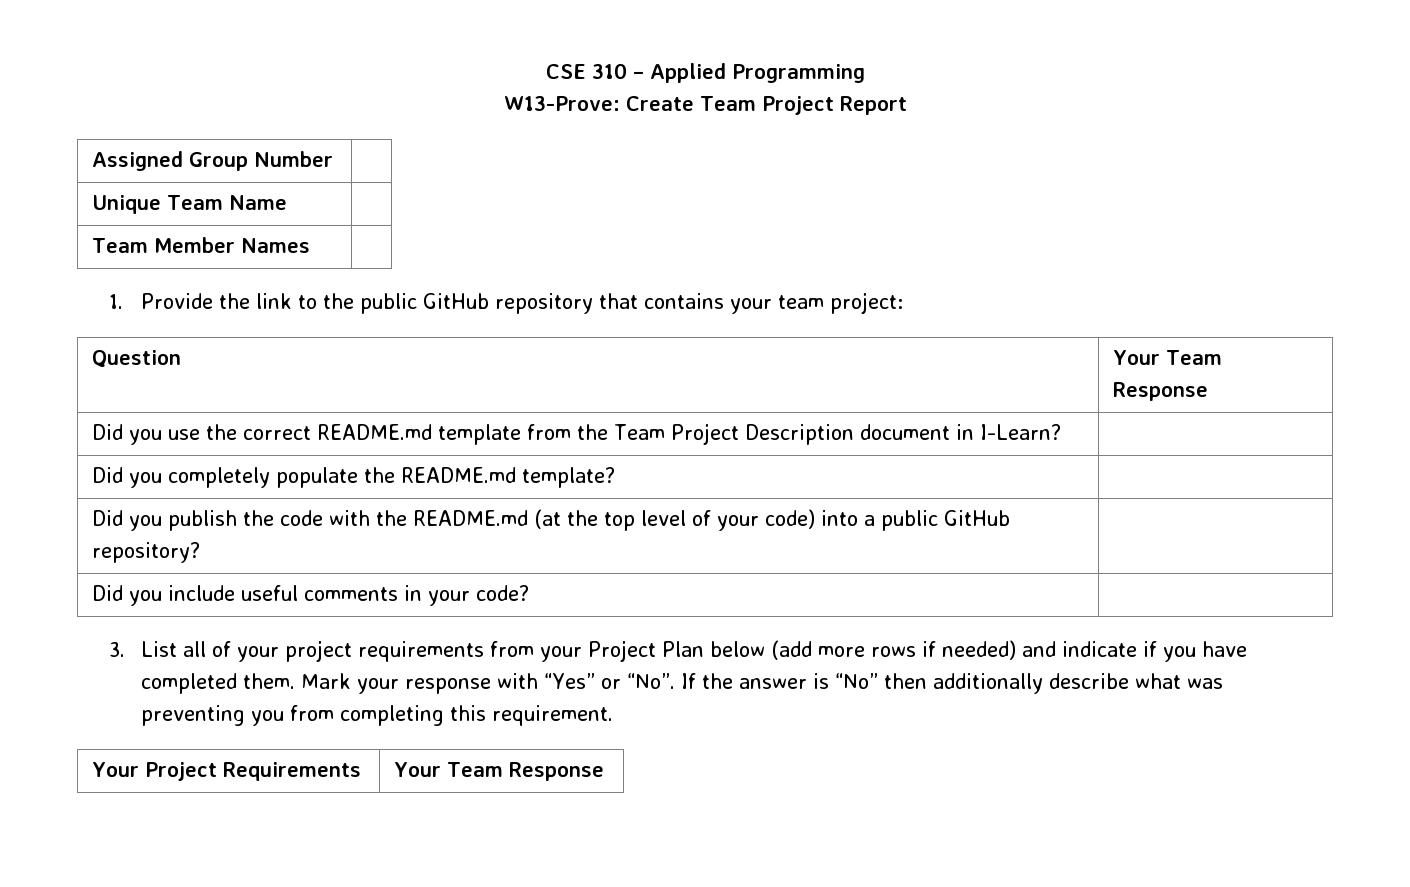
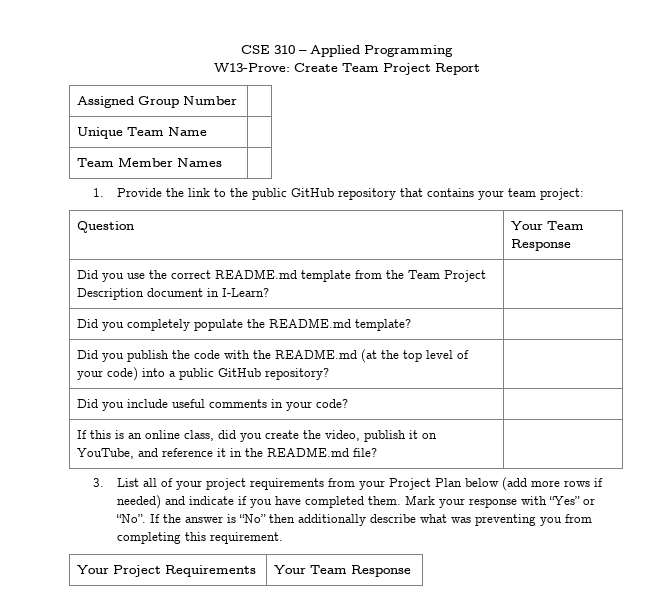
+ If this is an online class, did you create the video, publish it on YouTube, and reference it in the README.md file? |

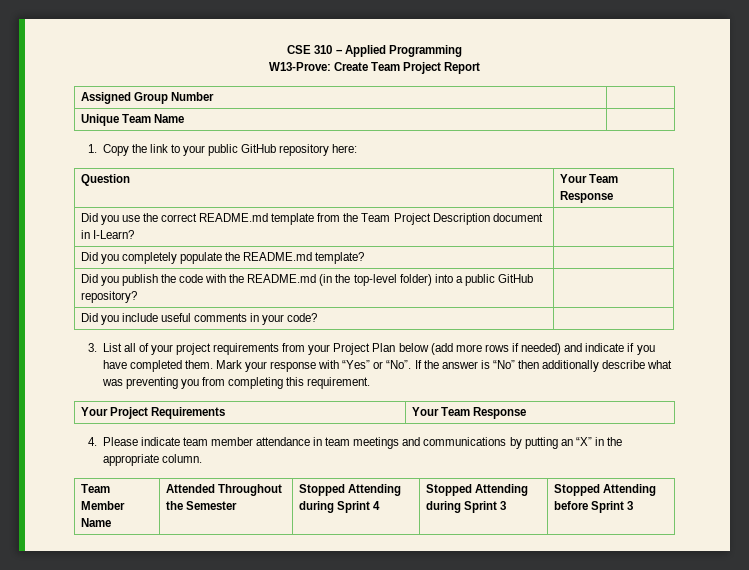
- Team Member Names |
- 1. Provide the link to the public GitHub repository that contains your team project:
+ 1. Copy the link to your public GitHub repository here:
- Did you publish the code with the README.md (at the top level of your code) into a public GitHub repository? |
+ Did you publish the code with the README.md (in the top-level folder) into a public GitHub repository? |
- If this is an online class, did you create the video, publish it on YouTube, and reference it in the README.md file? |
+ 4. Please indicate team member attendance in team meetings and communications by putting an “X” in the appropriate column.
+ Team Member Name | Attended Throughout the Semester | Stopped Attending during Sprint 4 | Stopped Attending during Sprint 3 | Stopped Attending before Sprint 3

